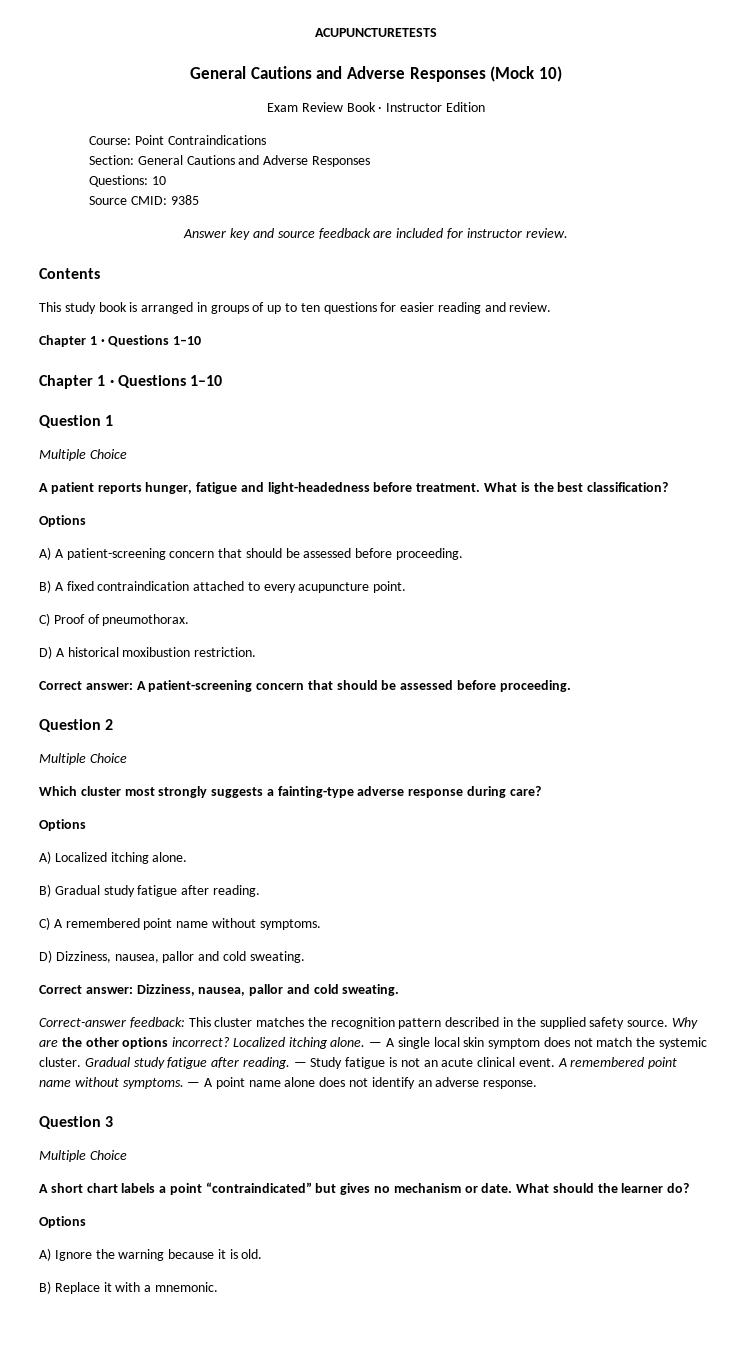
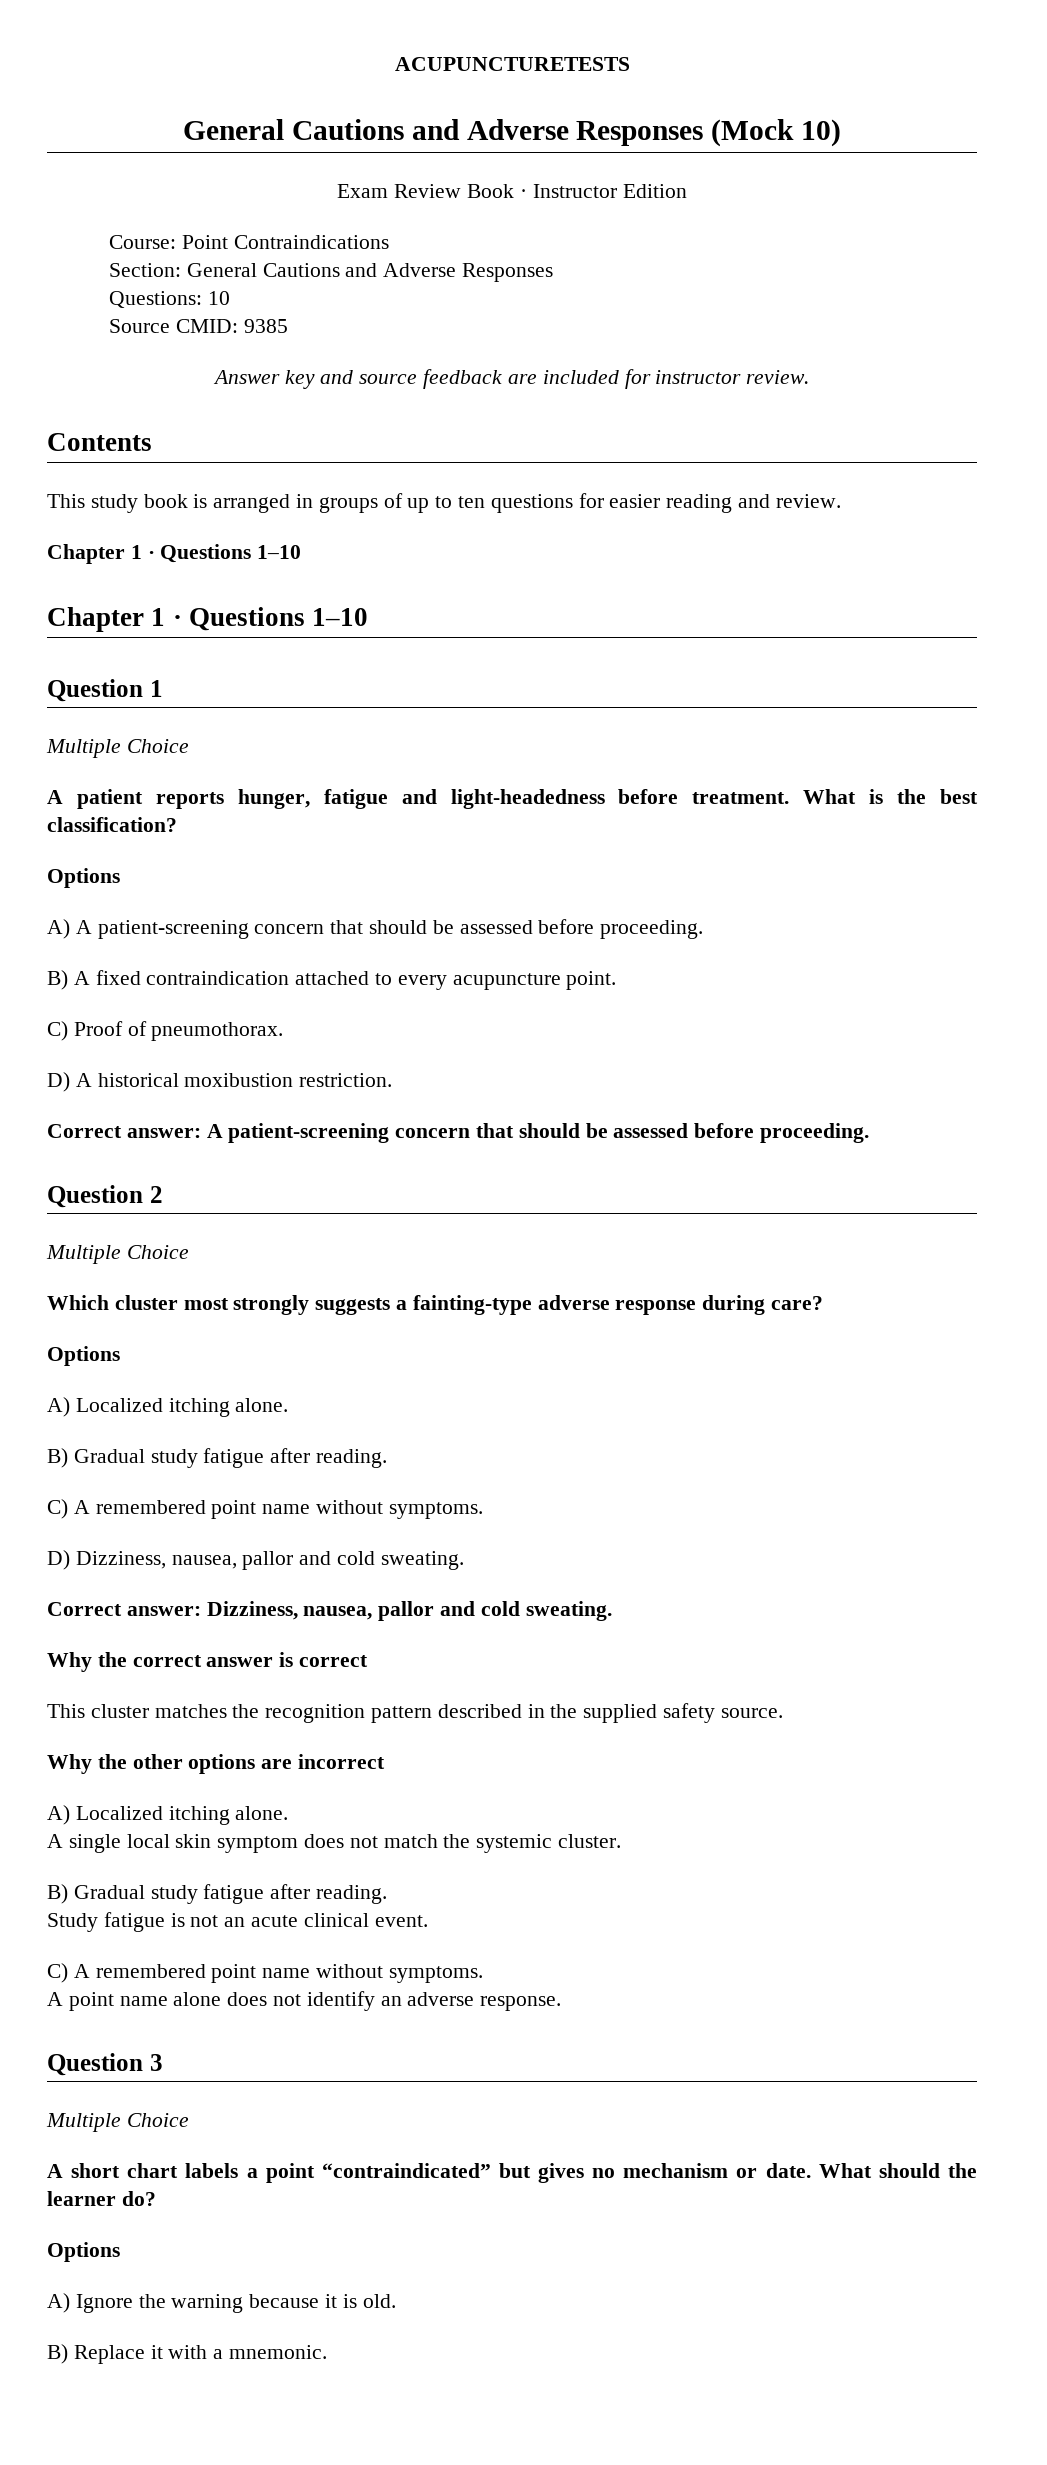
- Correct-answer feedback: This cluster matches the recognition pattern described in the supplied safety source. Why are the other options incorrect? Localized itching alone. — A single local skin symptom does not match the systemic cluster. Gradual study fatigue after reading. — Study fatigue is not an acute clinical event. A remembered point name without symptoms. — A point name alone does not identify an adverse response.
+ Why the correct answer is correct
+ This cluster matches the recognition pattern described in the supplied safety source.
+ Why the other options are incorrect
+ A) Localized itching alone.
+ A single local skin symptom does not match the systemic cluster.
+ B) Gradual study fatigue after reading.
+ Study fatigue is not an acute clinical event.
+ C) A remembered point name without symptoms.
+ A point name alone does not identify an adverse response.

